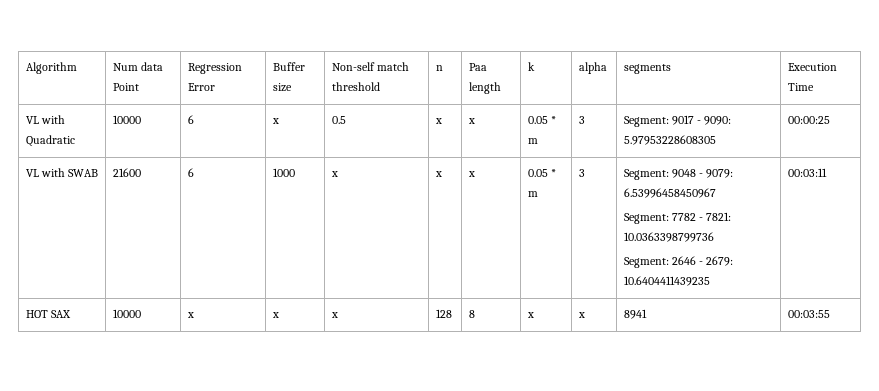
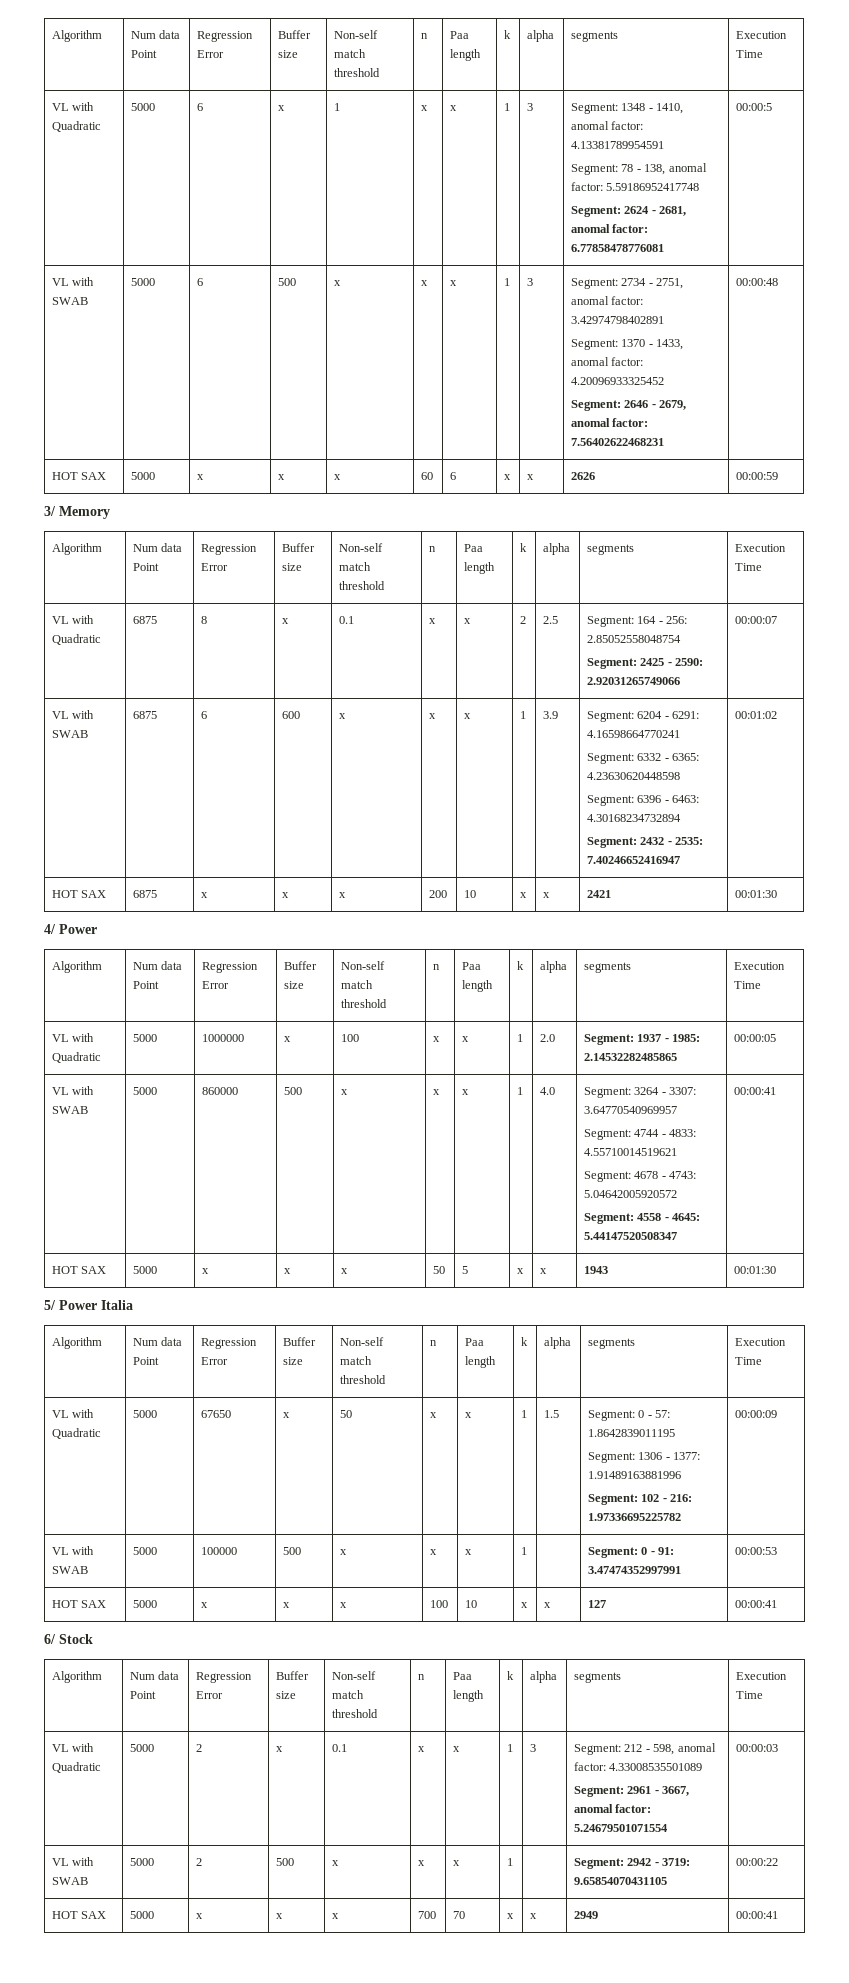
- VL with Quadratic | 10000 | 6 | x | 0.5 | x | x | 0.05 * m | 3 | Segment: 9017 - 9090: 5.97953228608305 | 00:00:25
- VL with SWAB | 21600 | 6 | 1000 | x | x | x | 0.05 * m | 3 | Segment: 9048 - 9079: 6.53996458450967
- Segment: 7782 - 7821: 10.0363398799736
- Segment: 2646 - 2679: 10.6404411439235 | 00:03:11
- HOT SAX | 10000 | x | x | x | 128 | 8 | x | x | 8941 | 00:03:55
+ VL with Quadratic | 5000 | 6 | x | 1 | x | x | 1 | 3 | Segment: 1348 - 1410, anomal factor: 4.13381789954591
+ Segment: 78 - 138, anomal factor: 5.59186952417748
+ Segment: 2624 - 2681, anomal factor: 6.77858478776081 | 00:00:5
+ VL with SWAB | 5000 | 6 | 500 | x | x | x | 1 | 3 | Segment: 2734 - 2751, anomal factor: 3.42974798402891
+ Segment: 1370 - 1433, anomal factor: 4.20096933325452
+ Segment: 2646 - 2679, anomal factor: 7.56402622468231 | 00:00:48
+ HOT SAX | 5000 | x | x | x | 60 | 6 | x | x | 2626 | 00:00:59
+ 3/ Memory
+ Algorithm | Num data Point | Regression Error | Buffer size | Non-self match threshold | n | Paa length | k | alpha | segments | Execution Time
+ VL with Quadratic | 6875 | 8 | x | 0.1 | x | x | 2 | 2.5 | Segment: 164 - 256: 2.85052558048754
+ Segment: 2425 - 2590: 2.92031265749066 | 00:00:07
+ VL with SWAB | 6875 | 6 | 600 | x | x | x | 1 | 3.9 | Segment: 6204 - 6291: 4.16598664770241
+ Segment: 6332 - 6365: 4.23630620448598
+ Segment: 6396 - 6463: 4.30168234732894
+ Segment: 2432 - 2535: 7.40246652416947 | 00:01:02
+ HOT SAX | 6875 | x | x | x | 200 | 10 | x | x | 2421 | 00:01:30
+ 4/ Power
+ Algorithm | Num data Point | Regression Error | Buffer size | Non-self match threshold | n | Paa length | k | alpha | segments | Execution Time
+ VL with Quadratic | 5000 | 1000000 | x | 100 | x | x | 1 | 2.0 | Segment: 1937 - 1985: 2.14532282485865 | 00:00:05
+ VL with SWAB | 5000 | 860000 | 500 | x | x | x | 1 | 4.0 | Segment: 3264 - 3307: 3.64770540969957
+ Segment: 4744 - 4833: 4.55710014519621
+ Segment: 4678 - 4743: 5.04642005920572
+ Segment: 4558 - 4645: 5.44147520508347 | 00:00:41
+ HOT SAX | 5000 | x | x | x | 50 | 5 | x | x | 1943 | 00:01:30
+ 5/ Power Italia
+ Algorithm | Num data Point | Regression Error | Buffer size | Non-self match threshold | n | Paa length | k | alpha | segments | Execution Time
+ VL with Quadratic | 5000 | 67650 | x | 50 | x | x | 1 | 1.5 | Segment: 0 - 57: 1.8642839011195
+ Segment: 1306 - 1377: 1.91489163881996
+ Segment: 102 - 216: 1.97336695225782 | 00:00:09
+ VL with SWAB | 5000 | 100000 | 500 | x | x | x | 1 | | Segment: 0 - 91: 3.47474352997991 | 00:00:53
+ HOT SAX | 5000 | x | x | x | 100 | 10 | x | x | 127 | 00:00:41
+ 6/ Stock
+ Algorithm | Num data Point | Regression Error | Buffer size | Non-self match threshold | n | Paa length | k | alpha | segments | Execution Time
+ VL with Quadratic | 5000 | 2 | x | 0.1 | x | x | 1 | 3 | Segment: 212 - 598, anomal factor: 4.33008535501089
+ Segment: 2961 - 3667, anomal factor: 5.24679501071554 | 00:00:03
+ VL with SWAB | 5000 | 2 | 500 | x | x | x | 1 | | Segment: 2942 - 3719: 9.65854070431105 | 00:00:22
+ HOT SAX | 5000 | x | x | x | 700 | 70 | x | x | 2949 | 00:00:41

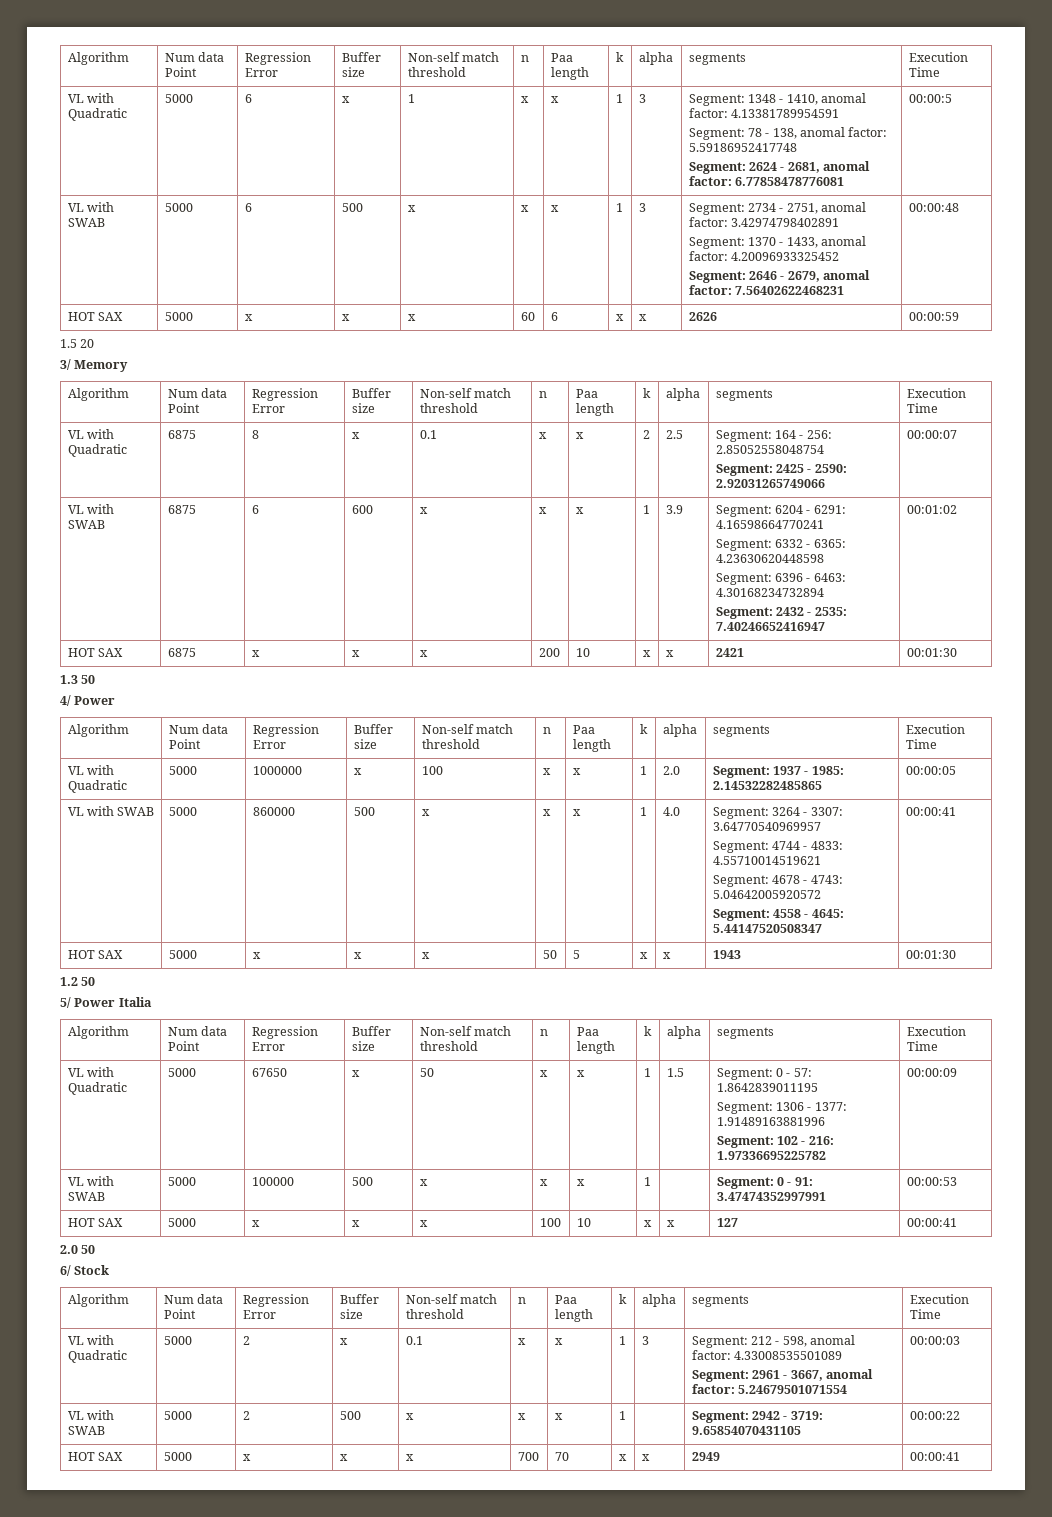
+ 1.5 20
+ 1.3 50
+ 1.2 50
+ 2.0 50

